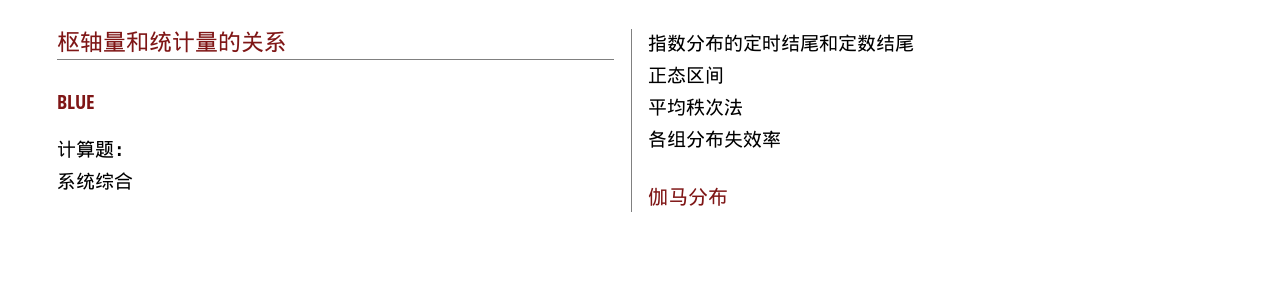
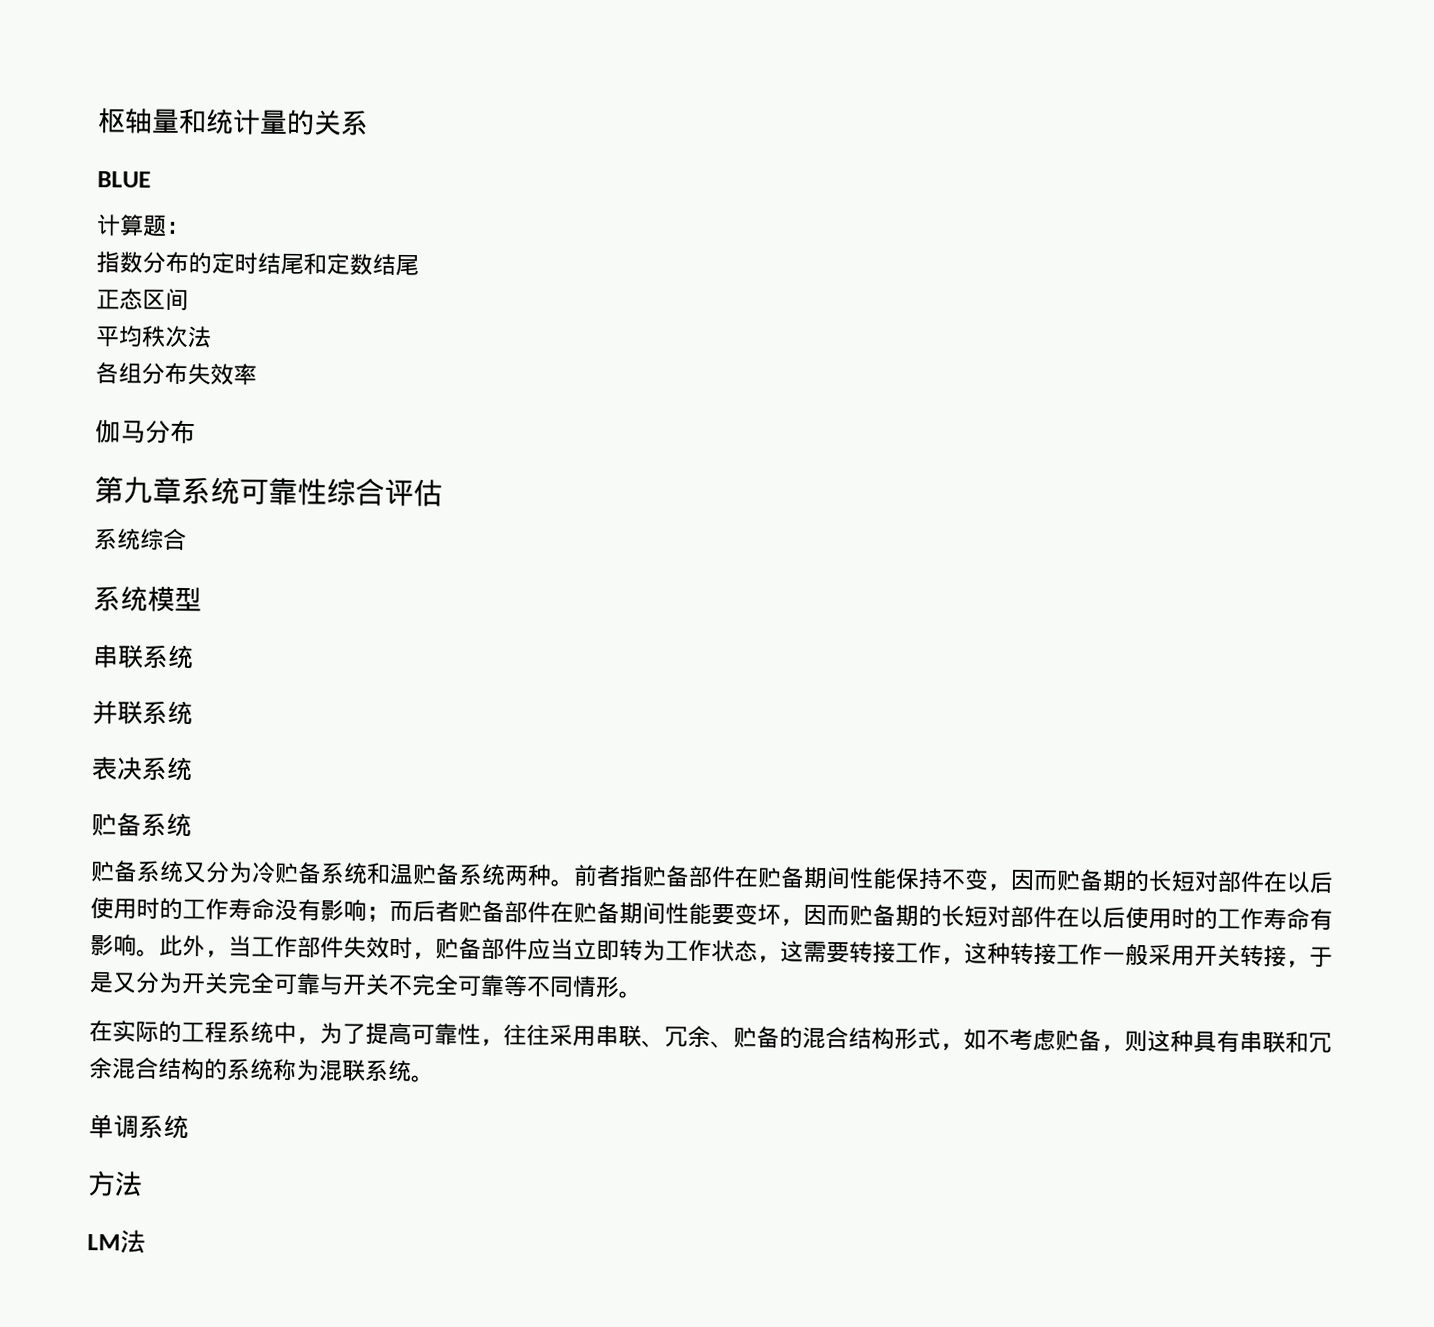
- 系统综合
+ 第九章系统可靠性综合评估
+ 系统综合
+ 系统模型
+ 串联系统
+ 并联系统
+ 表决系统
+ 贮备系统
+ 贮备系统又分为冷贮备系统和温贮备系统两种。前者指贮备部件在贮备期间性能保持不变，因而贮备期的长短对部件在以后使用时的工作寿命没有影响；而后者贮备部件在贮备期间性能要变坏，因而贮备期的长短对部件在以后使用时的工作寿命有影响。此外，当工作部件失效时，贮备部件应当立即转为工作状态，这需要转接工作，这种转接工作一般采用开关转接，于是又分为开关完全可靠与开关不完全可靠等不同情形。
+ 在实际的工程系统中，为了提高可靠性，往往采用串联、冗余、贮备的混合结构形式，如不考虑贮备，则这种具有串联和冗余混合结构的系统称为混联系统。
+ 单调系统
+ 方法
+ LM法

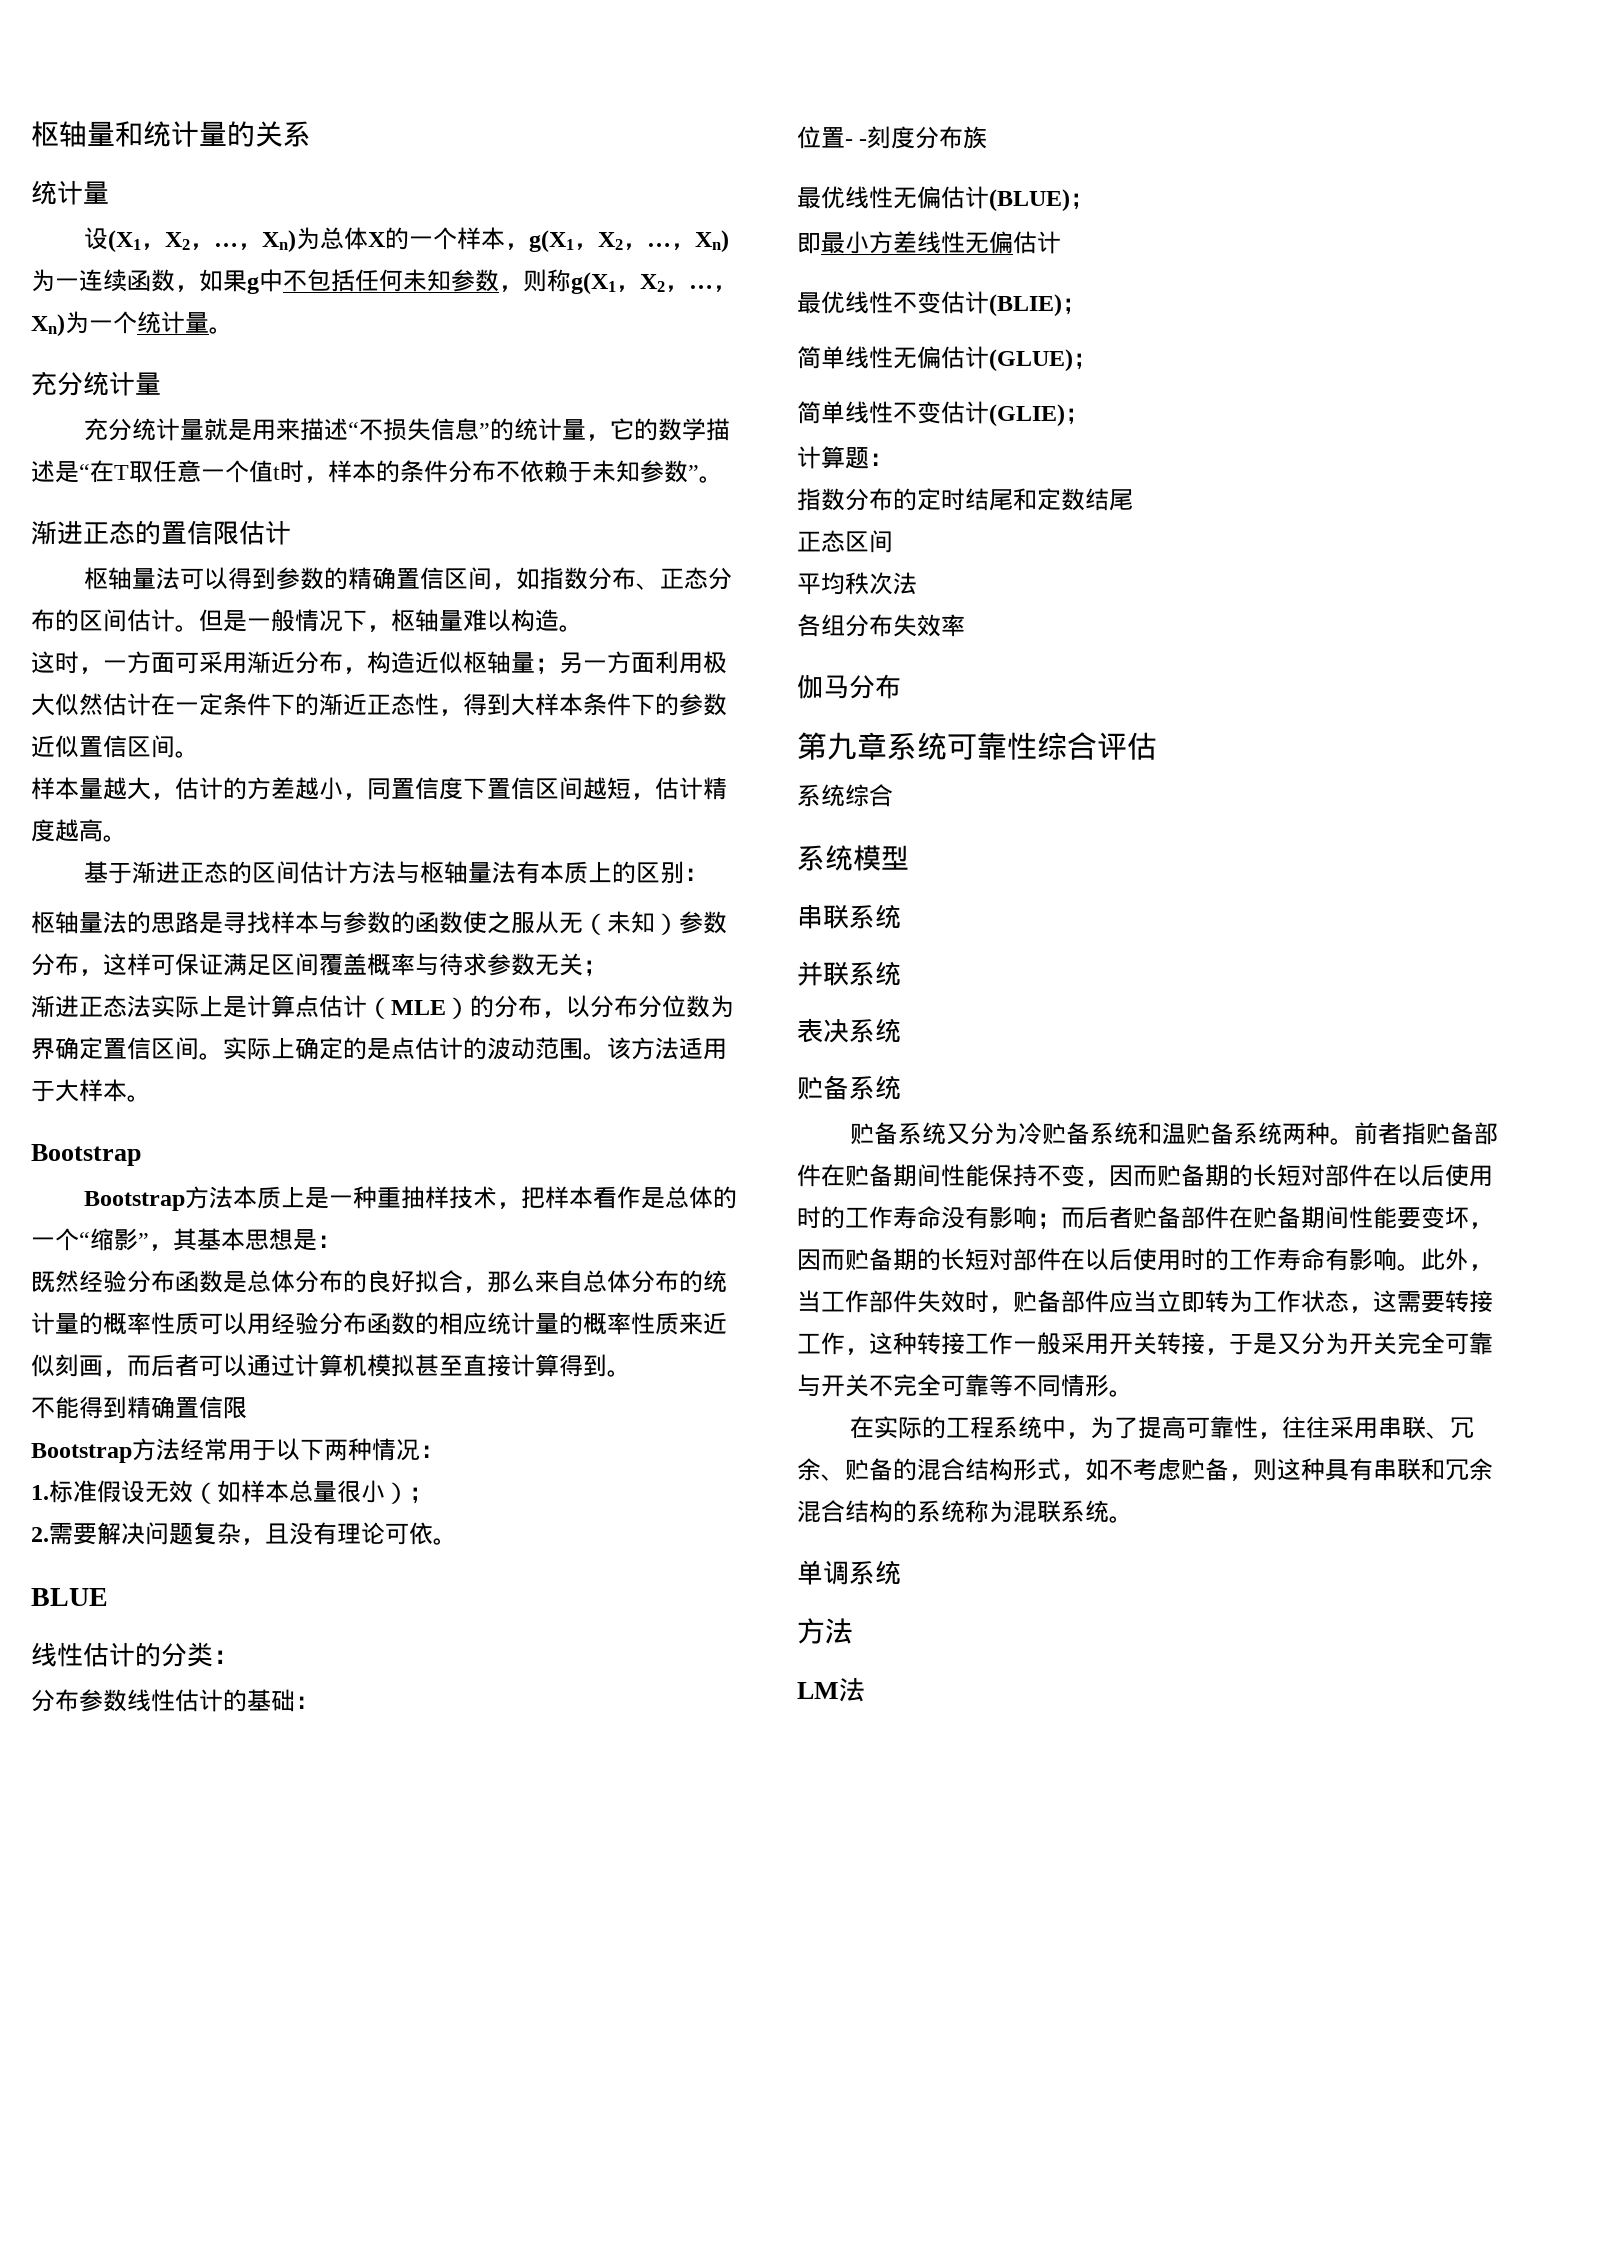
  枢轴量和统计量的关系
+ 统计量
+ 设(X1，X2，…，Xn)为总体X的一个样本，g(X1，X2，…，Xn)为一连续函数，如果g中不包括任何未知参数，则称g(X1，X2，…，Xn)为一个统计量。
+ 充分统计量
+ 充分统计量就是用来描述“不损失信息”的统计量，它的数学描述是“在T取任意一个值t时，样本的条件分布不依赖于未知参数”。
+ 渐进正态的置信限估计
+ 枢轴量法可以得到参数的精确置信区间，如指数分布、正态分布的区间估计。但是一般情况下，枢轴量难以构造。
+ 这时，一方面可采用渐近分布，构造近似枢轴量；另一方面利用极大似然估计在一定条件下的渐近正态性，得到大样本条件下的参数近似置信区间。
+ 样本量越大，估计的方差越小，同置信度下置信区间越短，估计精度越高。
+ 基于渐进正态的区间估计方法与枢轴量法有本质上的区别：
+ 枢轴量法的思路是寻找样本与参数的函数使之服从无（未知）参数分布，这样可保证满足区间覆盖概率与待求参数无关；
+ 渐进正态法实际上是计算点估计（MLE）的分布，以分布分位数为界确定置信区间。实际上确定的是点估计的波动范围。该方法适用于大样本。
+ Bootstrap
+ Bootstrap方法本质上是一种重抽样技术，把样本看作是总体的一个“缩影”，其基本思想是：
+ 既然经验分布函数是总体分布的良好拟合，那么来自总体分布的统计量的概率性质可以用经验分布函数的相应统计量的概率性质来近似刻画，而后者可以通过计算机模拟甚至直接计算得到。
+ 不能得到精确置信限
+ Bootstrap方法经常用于以下两种情况：
+ 1.标准假设无效（如样本总量很小）；
+ 2.需要解决问题复杂，且没有理论可依。
  BLUE
+ 线性估计的分类：
+ 分布参数线性估计的基础：
+ 位置- -刻度分布族
+ 最优线性无偏估计(BLUE)；
+ 即最小方差线性无偏估计
+ 最优线性不变估计(BLIE)；
+ 简单线性无偏估计(GLUE)；
+ 简单线性不变估计(GLIE)；

